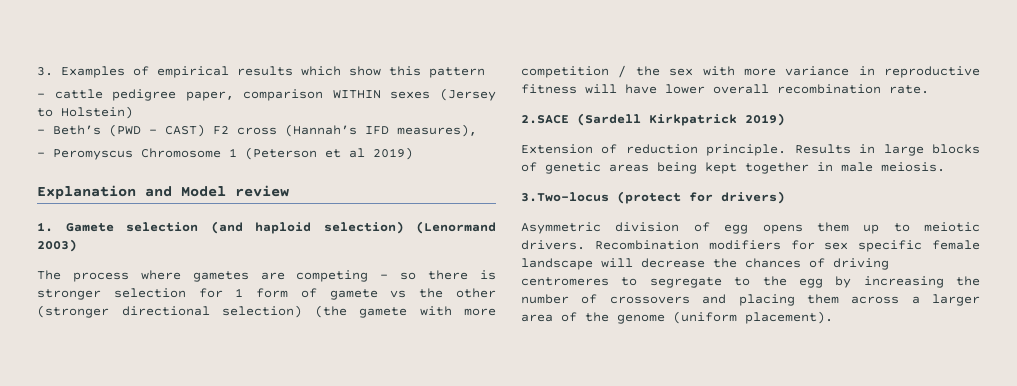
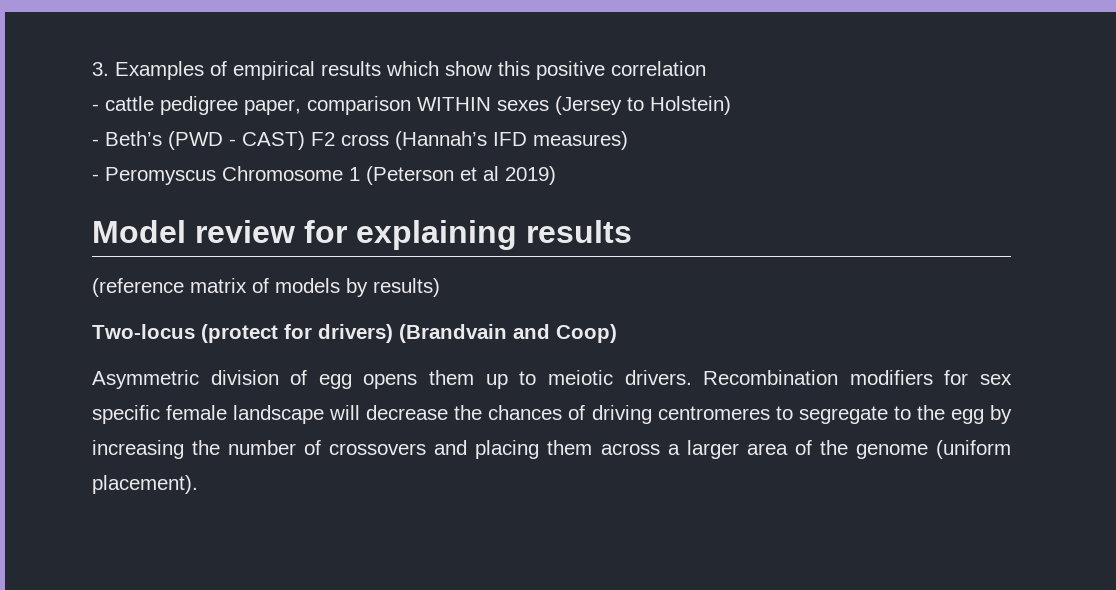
- 3. Examples of empirical results which show this pattern
+ 3. Examples of empirical results which show this positive correlation
- - Beth’s (PWD - CAST) F2 cross (Hannah’s IFD measures),
+ - Beth’s (PWD - CAST) F2 cross (Hannah’s IFD measures)
- Explanation and Model review
- 1. Gamete selection (and haploid selection) (Lenormand 2003)
- The process where gametes are competing – so there is stronger selection for 1 form of gamete vs the other (stronger directional selection) (the gamete with more competition / the sex with more variance in reproductive fitness will have lower overall recombination rate.
- 2.SACE (Sardell Kirkpatrick 2019)
- Extension of reduction principle. Results in large blocks of genetic areas being kept together in male meiosis.
- 3.Two-locus (protect for drivers)
+ Model review for explaining results
+ (reference matrix of models by results)
+ Two-locus (protect for drivers) (Brandvain and Coop)

